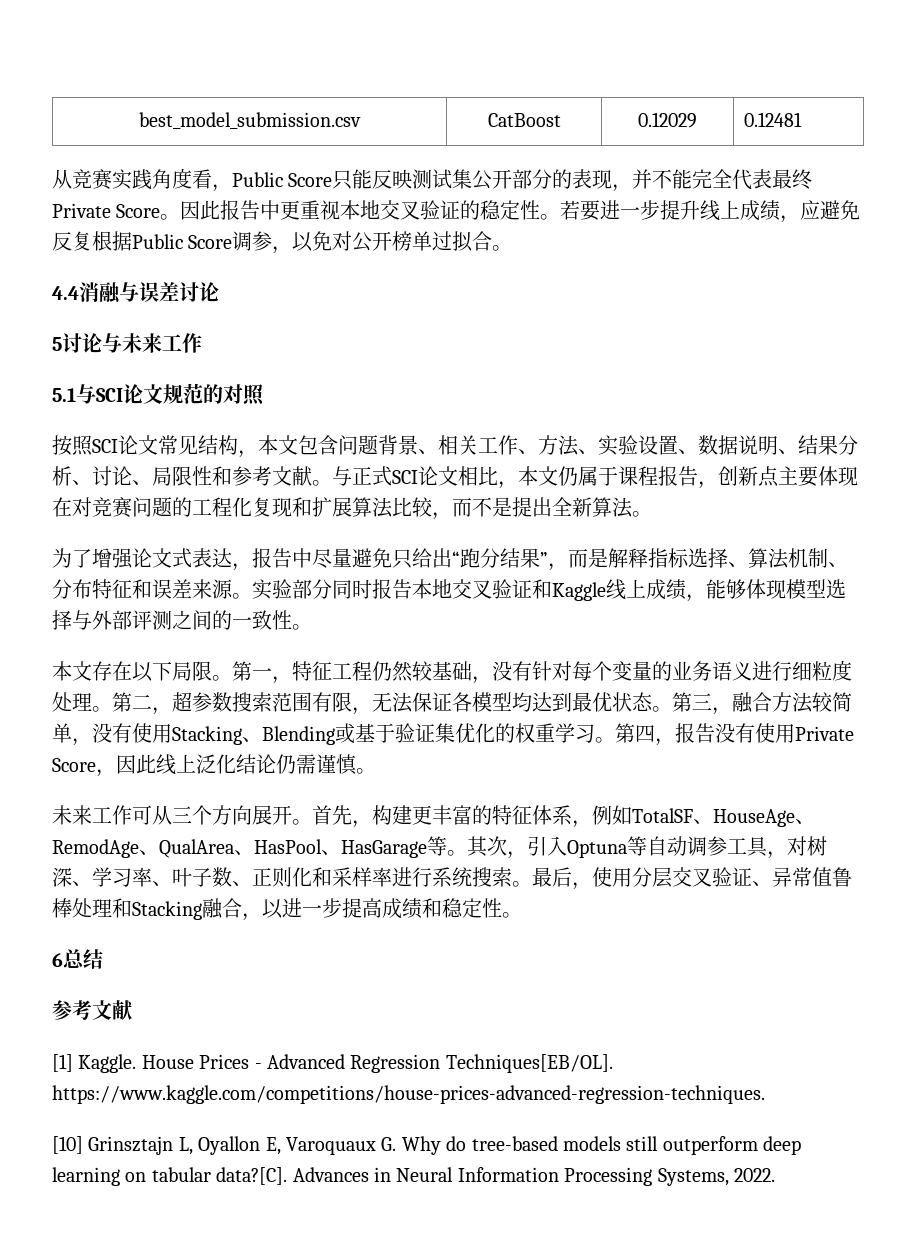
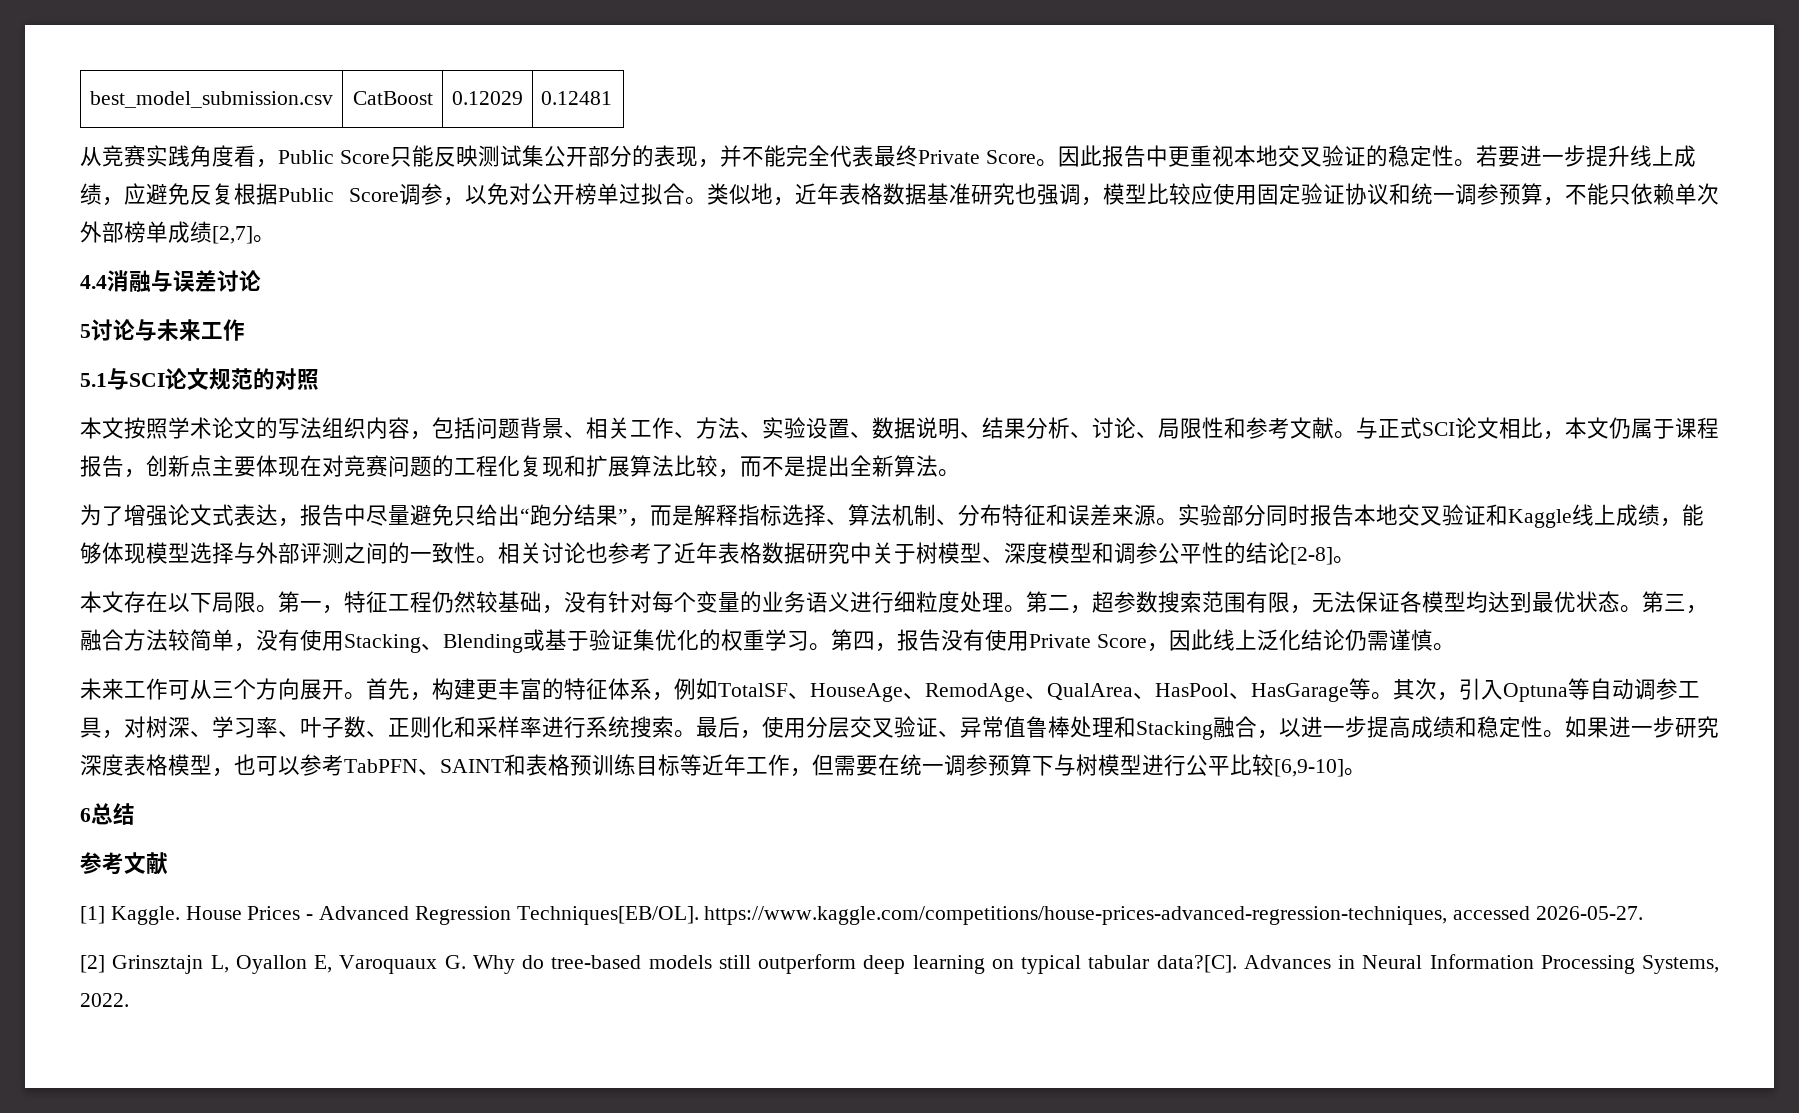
+ 类似地，近年表格数据基准研究也强调，模型比较应使用固定验证协议和统一调参预算，不能只依赖单次外部榜单成绩[2,7]。
- 按照SCI论文常见结构，本文包含问题背景、相关工作、方法、实验设置、数据说明、结果分析、讨论、局限性和参考文献。
+ 本文按照学术论文的写法组织内容，包括问题背景、相关工作、方法、实验设置、数据说明、结果分析、讨论、局限性和参考文献。
+ 相关讨论也参考了近年表格数据研究中关于树模型、深度模型和调参公平性的结论[2-8]。
+ 如果进一步研究深度表格模型，也可以参考TabPFN、SAINT和表格预训练目标等近年工作，但需要在统一调参预算下与树模型进行公平比较[6,9-10]。
- House Prices - Advanced Regression Techniques[EB/OL]. https://www.kaggle.com/competitions/house-prices-advanced-regression-techniques.
- [10] Grinsztajn L, Oyallon E, Varoquaux G. Why do tree-based models still outperform deep learning on tabular data?[C].
+ House Prices - Advanced Regression Techniques[EB/OL]. https://www.kaggle.com/competitions/house-prices-advanced-regression-techniques, accessed 2026-05-27.
+ [2] Grinsztajn L, Oyallon E, Varoquaux G. Why do tree-based models still outperform deep learning on typical tabular data?[C].

